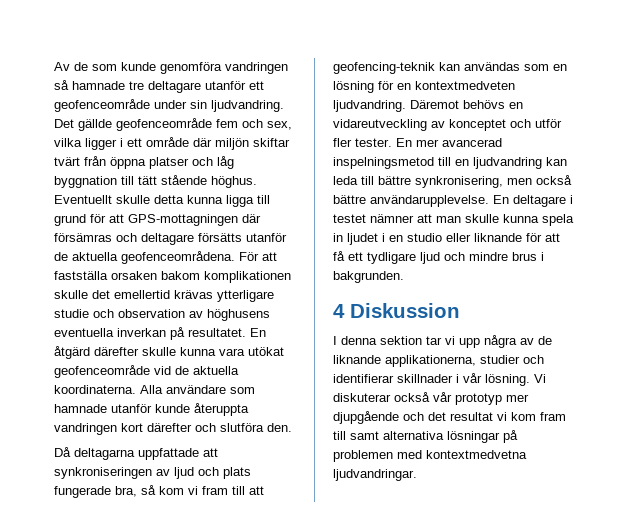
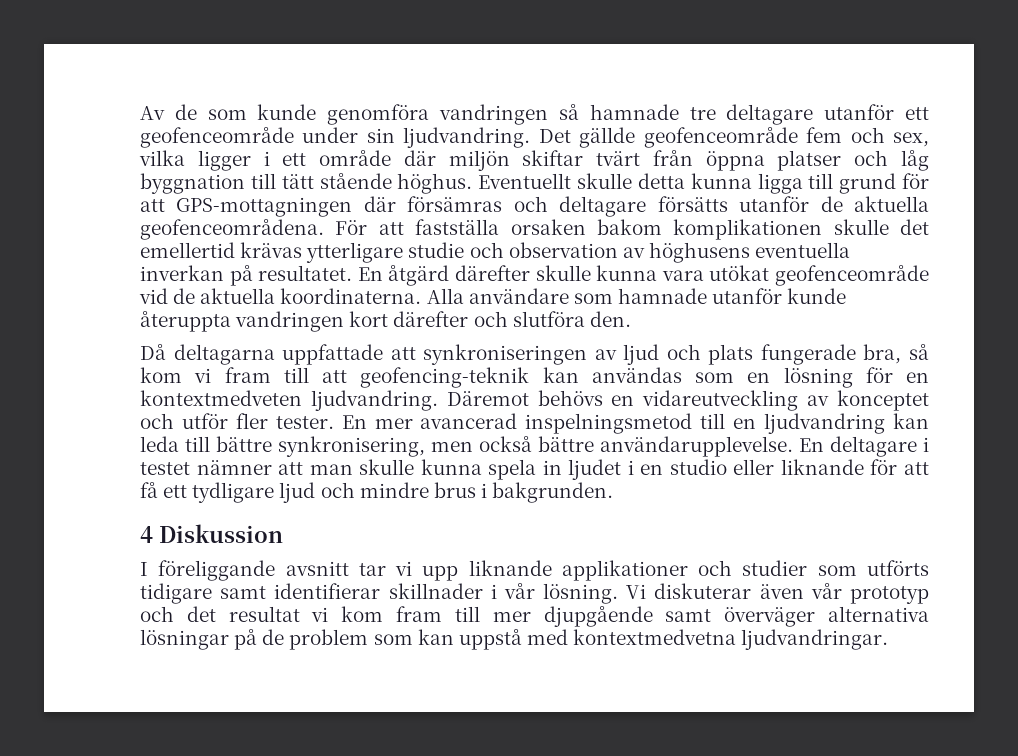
- I denna sektion tar vi upp några av de liknande applikationerna, studier och identifierar skillnader i vår lösning.
+ I föreliggande avsnitt tar vi upp liknande applikationer och studier som utförts tidigare samt identifierar skillnader i vår lösning.
- Vi diskuterar också vår prototyp mer djupgående och det resultat vi kom fram till samt alternativa lösningar på problemen med kontextmedvetna ljudvandringar.
+ Vi diskuterar även vår prototyp och det resultat vi kom fram till mer djupgående samt överväger alternativa lösningar på de problem som kan uppstå med kontextmedvetna ljudvandringar.

